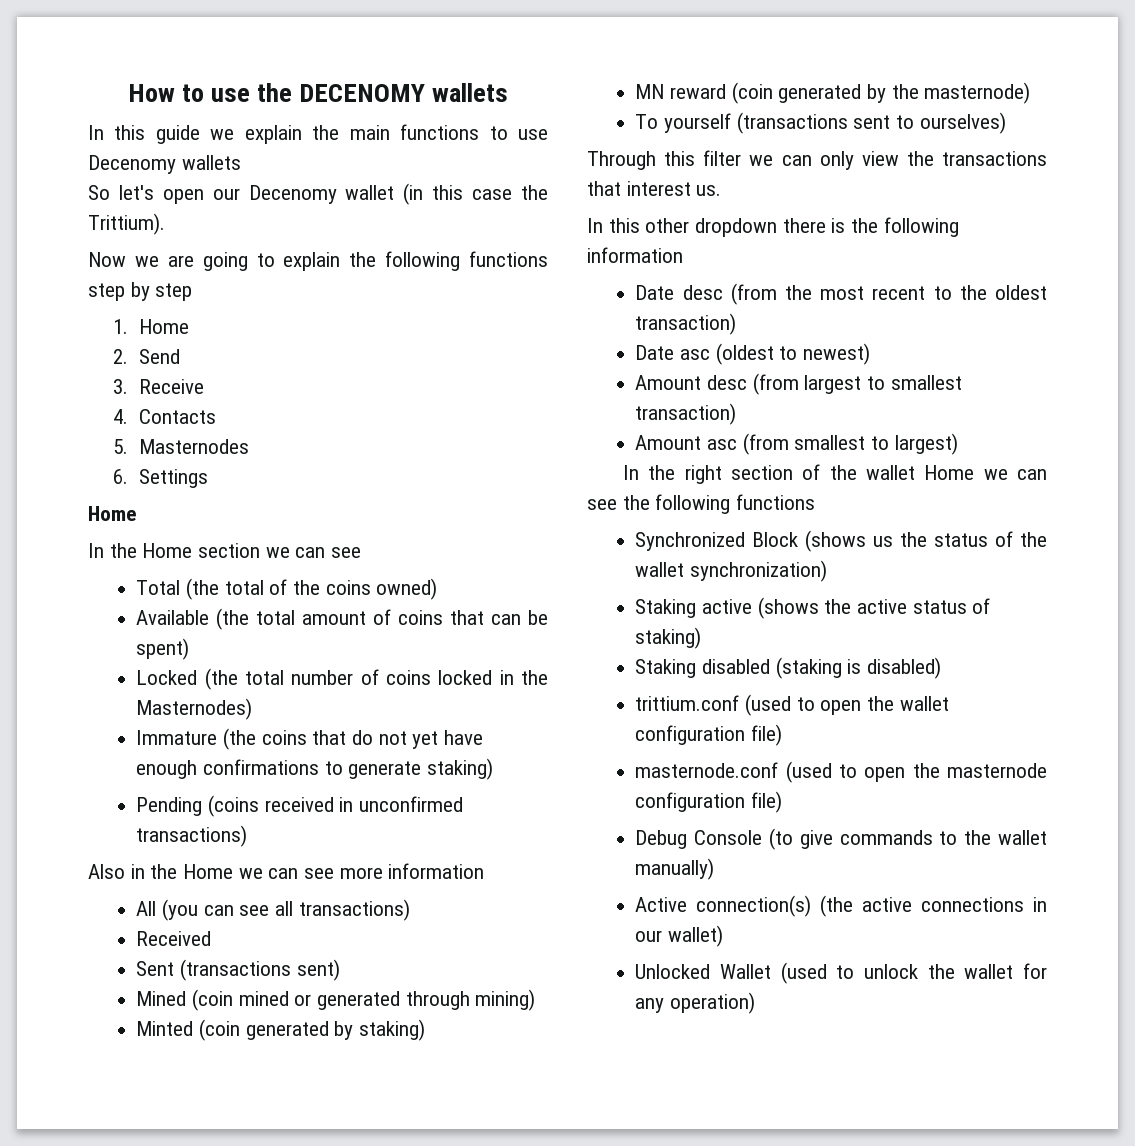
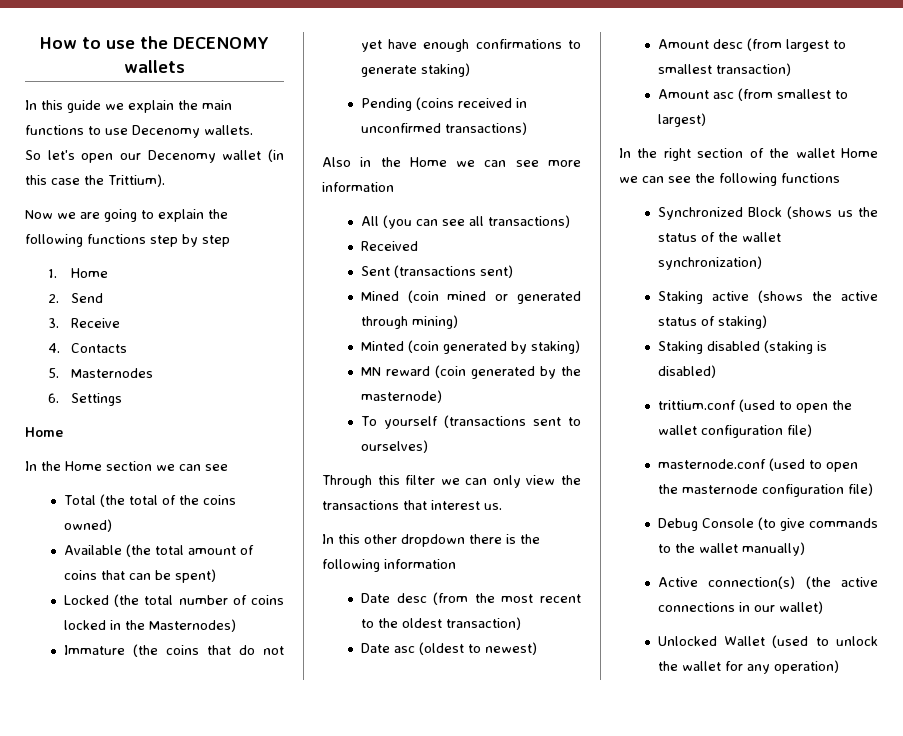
- In this guide we explain the main functions to use Decenomy wallets
+ In this guide we explain the main functions to use Decenomy wallets.

